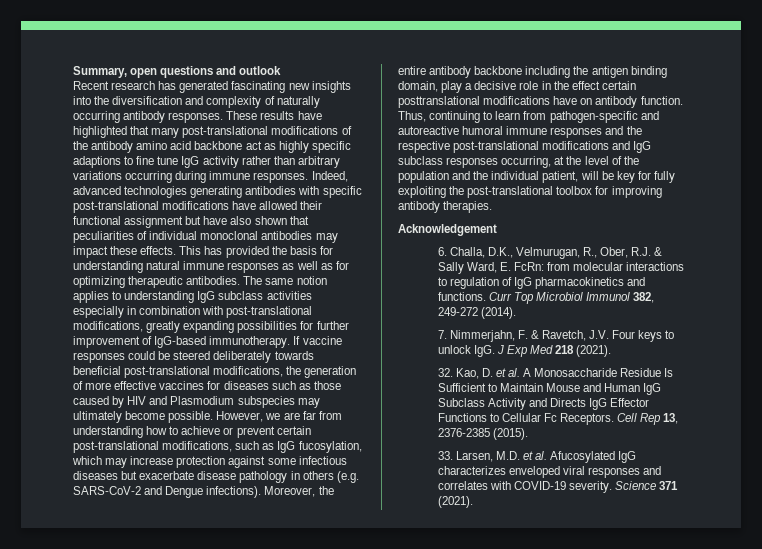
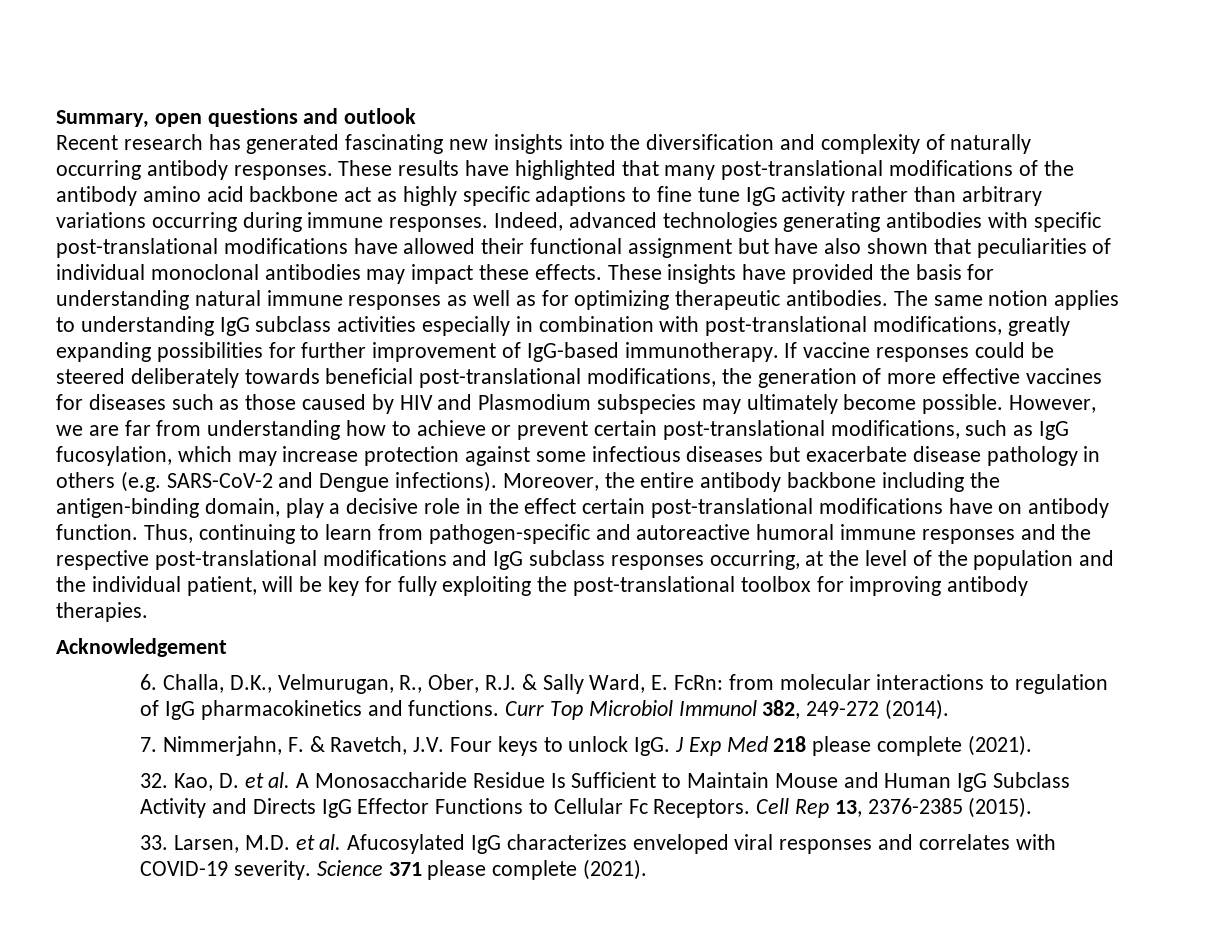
- This has provided the basis for understanding natural immune responses as well as for optimizing therapeutic antibodies.
+ These insights have provided the basis for understanding natural immune responses as well as for optimizing therapeutic antibodies.
- Moreover, the entire antibody backbone including the antigen binding domain, play a decisive role in the effect certain posttranslational modifications have on antibody function.
+ Moreover, the entire antibody backbone including the antigen-binding domain, play a decisive role in the effect certain post-translational modifications have on antibody function.
- 7. Nimmerjahn, F. & Ravetch, J.V. Four keys to unlock IgG. J Exp Med 218 (2021).
+ 7. Nimmerjahn, F. & Ravetch, J.V. Four keys to unlock IgG. J Exp Med 218 please complete (2021).
- Science 371 (2021).
+ Science 371 please complete (2021).

